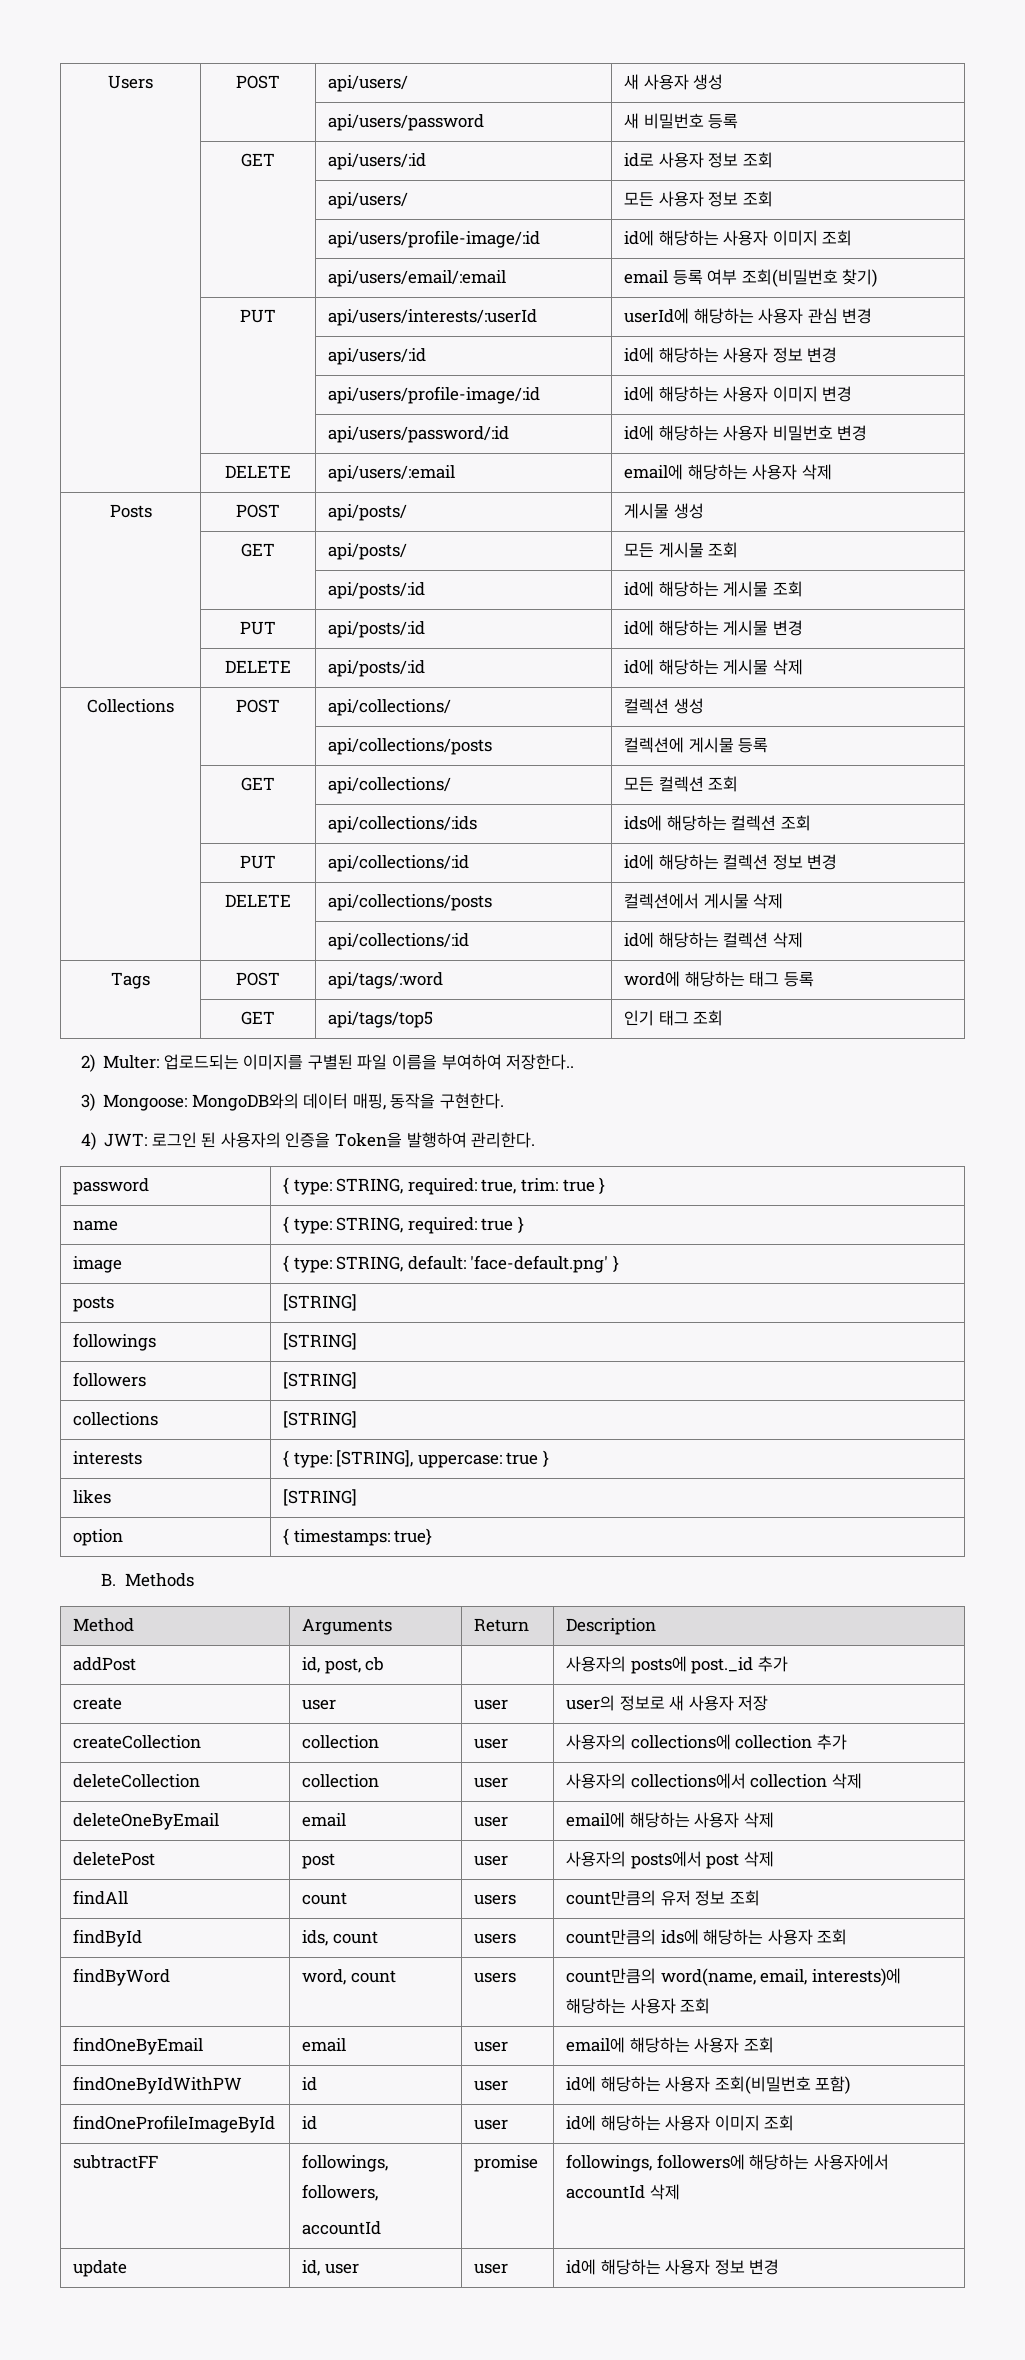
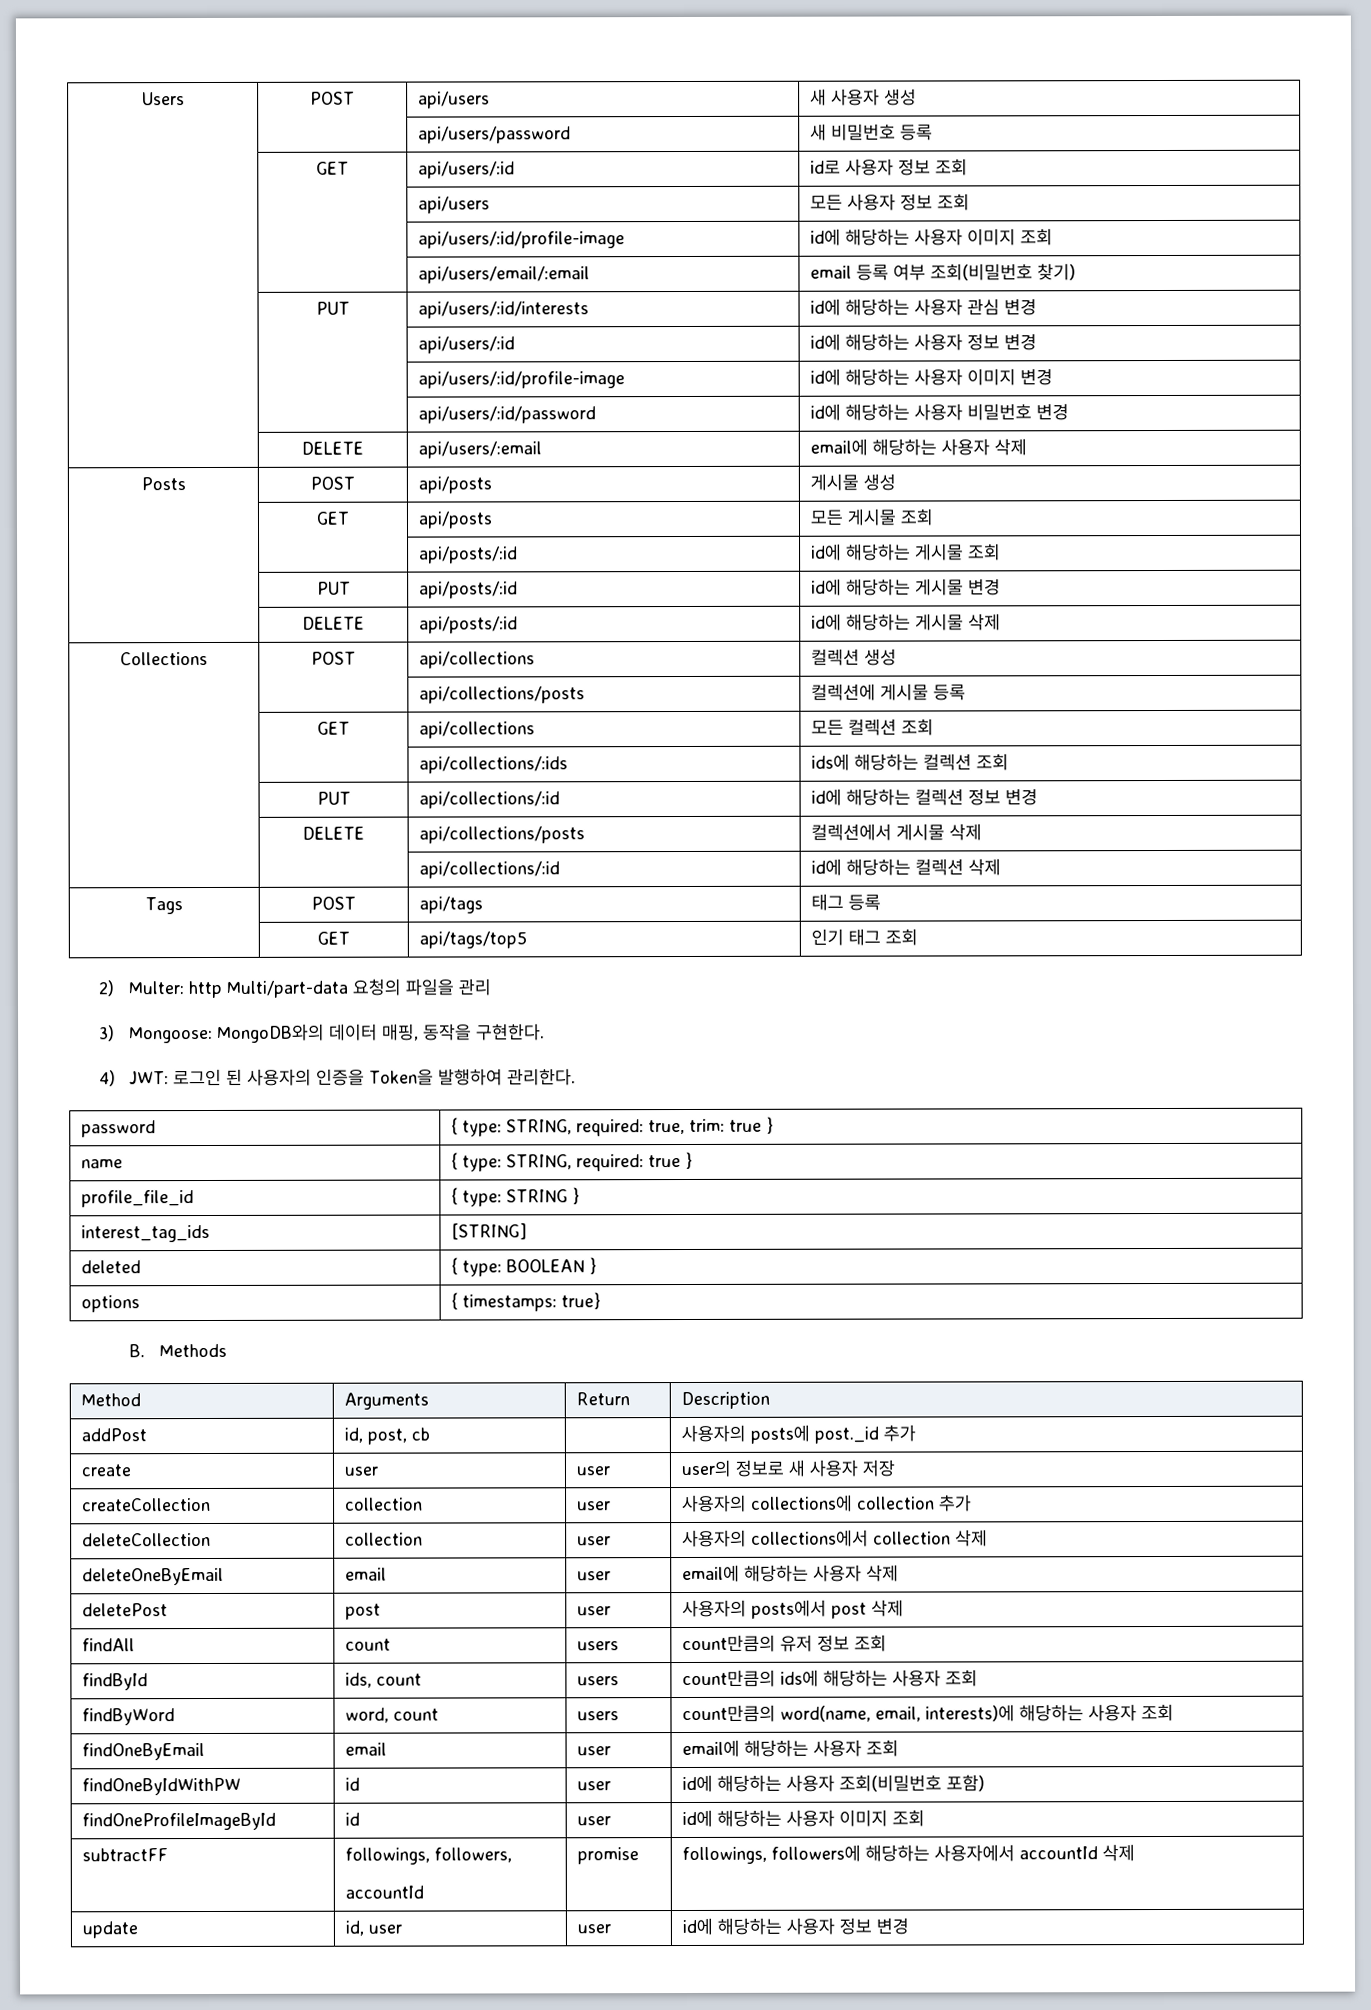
- Users | POST | api/users/ | 새 사용자 생성
+ Users | POST | api/users | 새 사용자 생성
- | | api/users/ | 모든 사용자 정보 조회
+ | | api/users | 모든 사용자 정보 조회
- | | api/users/profile-image/:id | id에 해당하는 사용자 이미지 조회
+ | | api/users/:id/profile-image | id에 해당하는 사용자 이미지 조회
- | PUT | api/users/interests/:userId | userId에 해당하는 사용자 관심 변경
+ | PUT | api/users/:id/interests | id에 해당하는 사용자 관심 변경
- | | api/users/profile-image/:id | id에 해당하는 사용자 이미지 변경
+ | | api/users/:id/profile-image | id에 해당하는 사용자 이미지 변경
- | | api/users/password/:id | id에 해당하는 사용자 비밀번호 변경
+ | | api/users/:id/password | id에 해당하는 사용자 비밀번호 변경
- Posts | POST | api/posts/ | 게시물 생성
+ Posts | POST | api/posts | 게시물 생성
- | GET | api/posts/ | 모든 게시물 조회
+ | GET | api/posts | 모든 게시물 조회
- Collections | POST | api/collections/ | 컬렉션 생성
+ Collections | POST | api/collections | 컬렉션 생성
- | GET | api/collections/ | 모든 컬렉션 조회
+ | GET | api/collections | 모든 컬렉션 조회
- Tags | POST | api/tags/:word | word에 해당하는 태그 등록
+ Tags | POST | api/tags | 태그 등록
- 2) Multer: 업로드되는 이미지를 구별된 파일 이름을 부여하여 저장한다..
+ 2) Multer: http Multi/part-data 요청의 파일을 관리
- image | { type: STRING, default: 'face-default.png' }
- posts | [STRING]
- followings | [STRING]
- followers | [STRING]
- collections | [STRING]
- interests | { type: [STRING], uppercase: true }
- likes | [STRING]
- option | { timestamps: true}
+ profile_file_id | { type: STRING }
+ interest_tag_ids | [STRING]
+ deleted | { type: BOOLEAN }
+ options | { timestamps: true}

